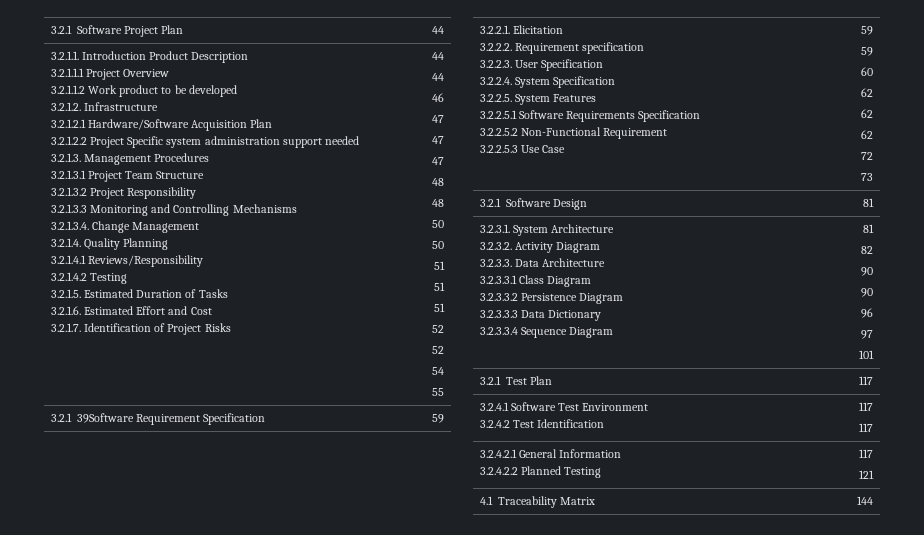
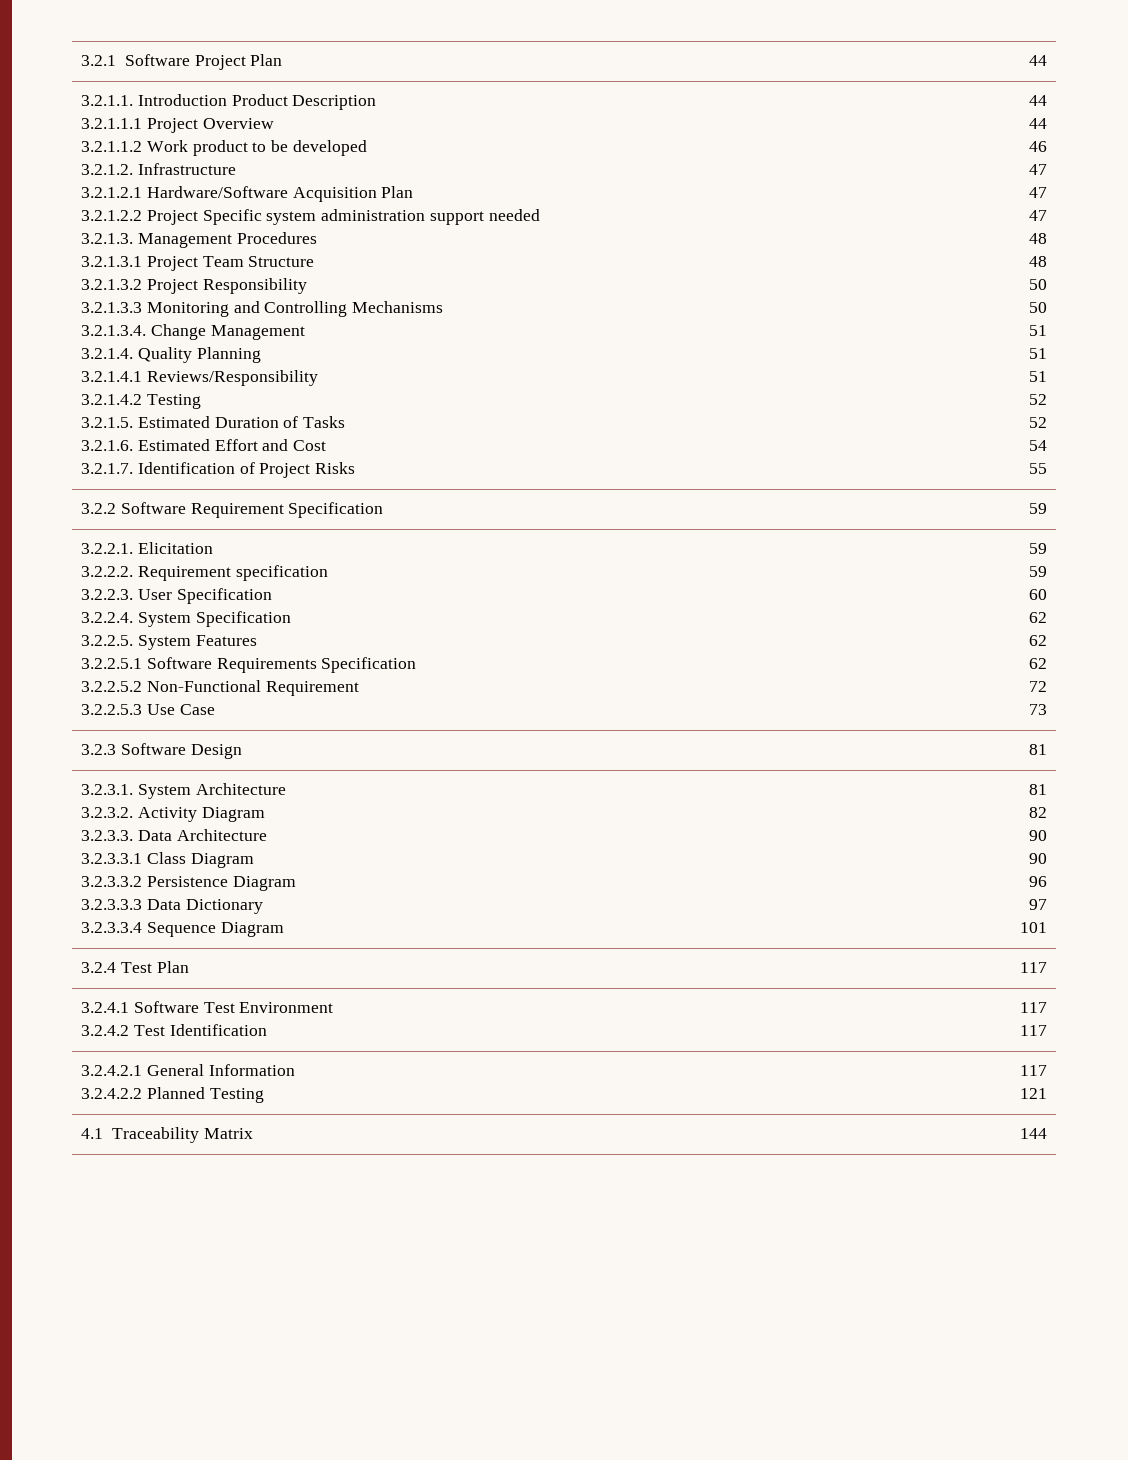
- 3.2.1 39Software Requirement Specification | 59
+ 3.2.2 Software Requirement Specification | 59
- 3.2.1 Software Design | 81
+ 3.2.3 Software Design | 81
- 3.2.1 Test Plan | 117
+ 3.2.4 Test Plan | 117

